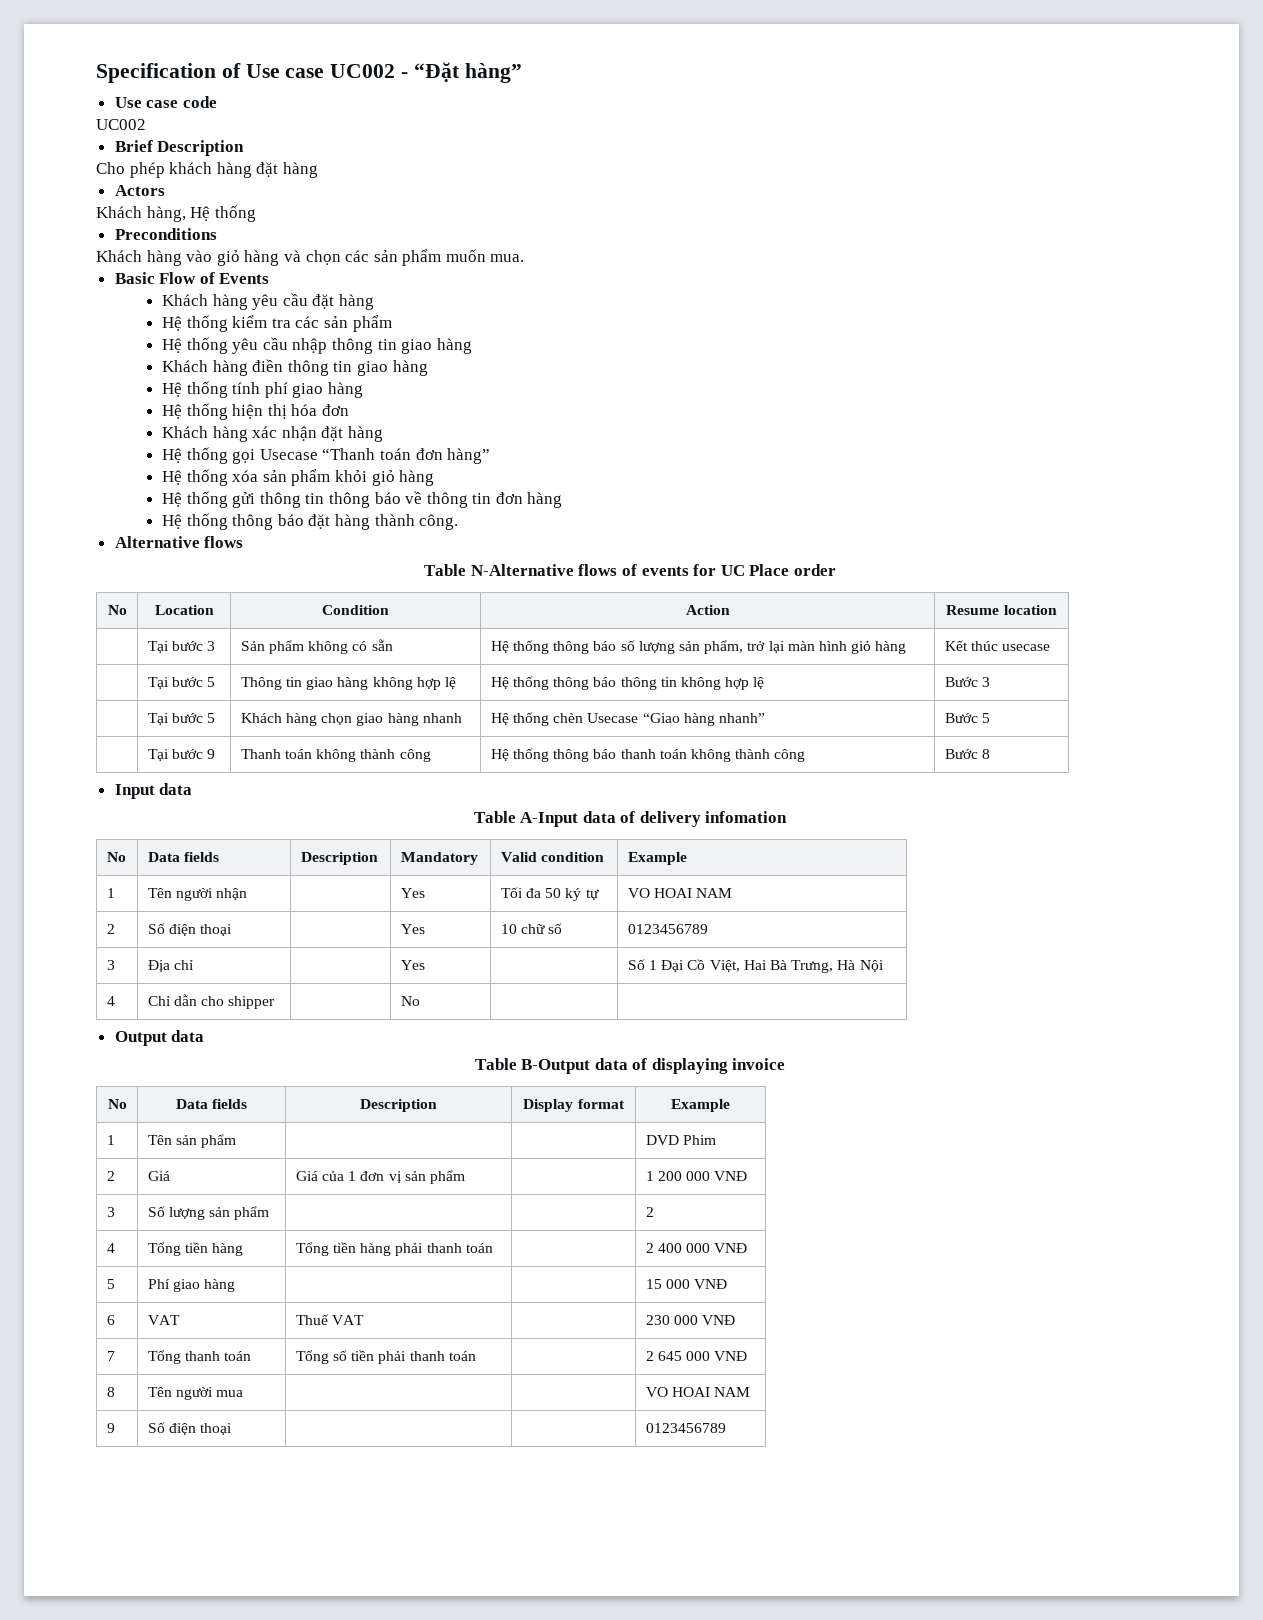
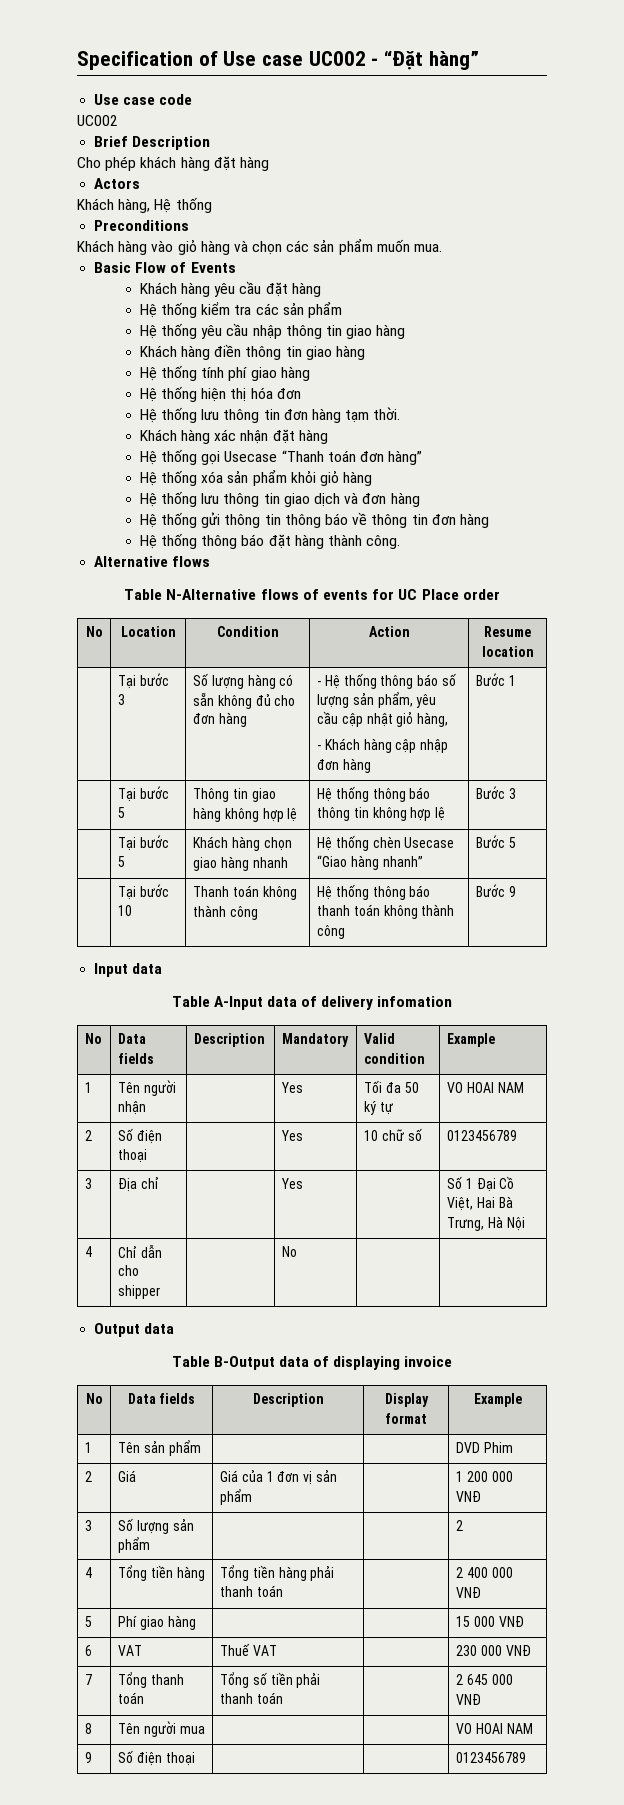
+ Hệ thống lưu thông tin đơn hàng tạm thời.
+ Hệ thống lưu thông tin giao dịch và đơn hàng
- | Tại bước 3 | Sản phẩm không có sẵn | Hệ thống thông báo số lượng sản phẩm, trở lại màn hình giỏ hàng | Kết thúc usecase
+ | Tại bước 3 | Số lượng hàng có sẵn không đủ cho đơn hàng | - Hệ thống thông báo số lượng sản phẩm, yêu cầu cập nhật giỏ hàng,
+ - Khách hàng cập nhập đơn hàng | Bước 1
- | Tại bước 9 | Thanh toán không thành công | Hệ thống thông báo thanh toán không thành công | Bước 8
+ | Tại bước 10 | Thanh toán không thành công | Hệ thống thông báo thanh toán không thành công | Bước 9

